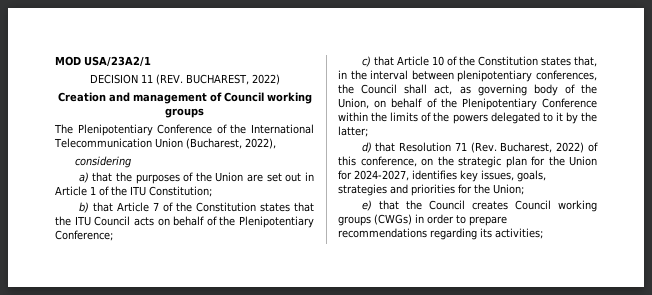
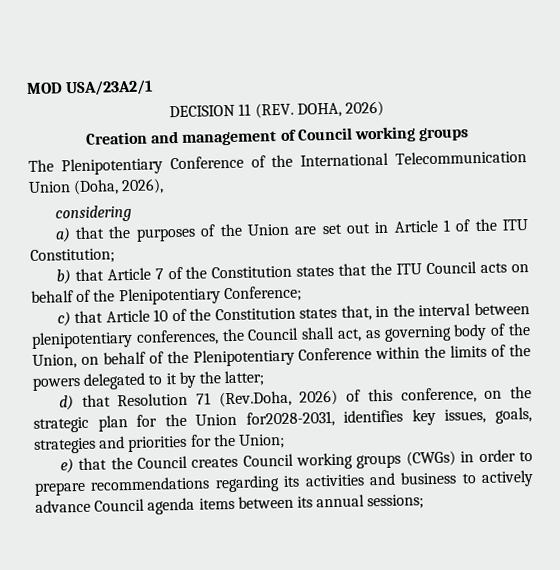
- DECISION 11 (REV. BUCHAREST, 2022)
+ DECISION 11 (REV. DOHA, 2026)
- The Plenipotentiary Conference of the International Telecommunication Union (Bucharest, 2022),
+ The Plenipotentiary Conference of the International Telecommunication Union (Doha, 2026),
- d) that Resolution 71 (Rev. Bucharest, 2022) of this conference, on the strategic plan for the Union for 2024-2027, identifies key issues, goals, strategies and priorities for the Union;
+ d) that Resolution 71 (Rev.Doha, 2026) of this conference, on the strategic plan for the Union for2028-2031, identifies key issues, goals, strategies and priorities for the Union;
- e) that the Council creates Council working groups (CWGs) in order to prepare recommendations regarding its activities;
+ e) that the Council creates Council working groups (CWGs) in order to prepare recommendations regarding its activities and business to actively advance Council agenda items between its annual sessions;

